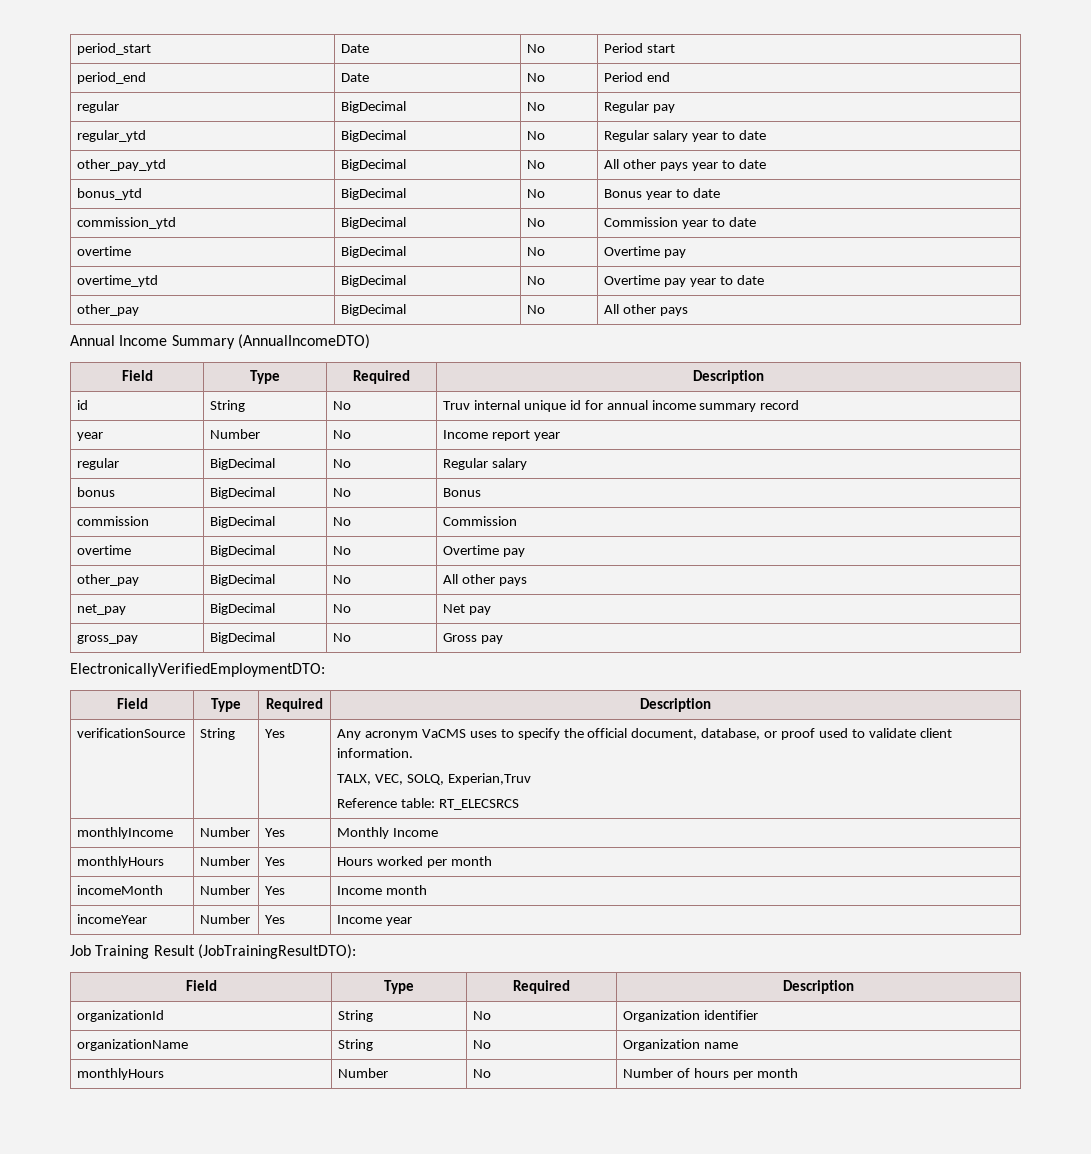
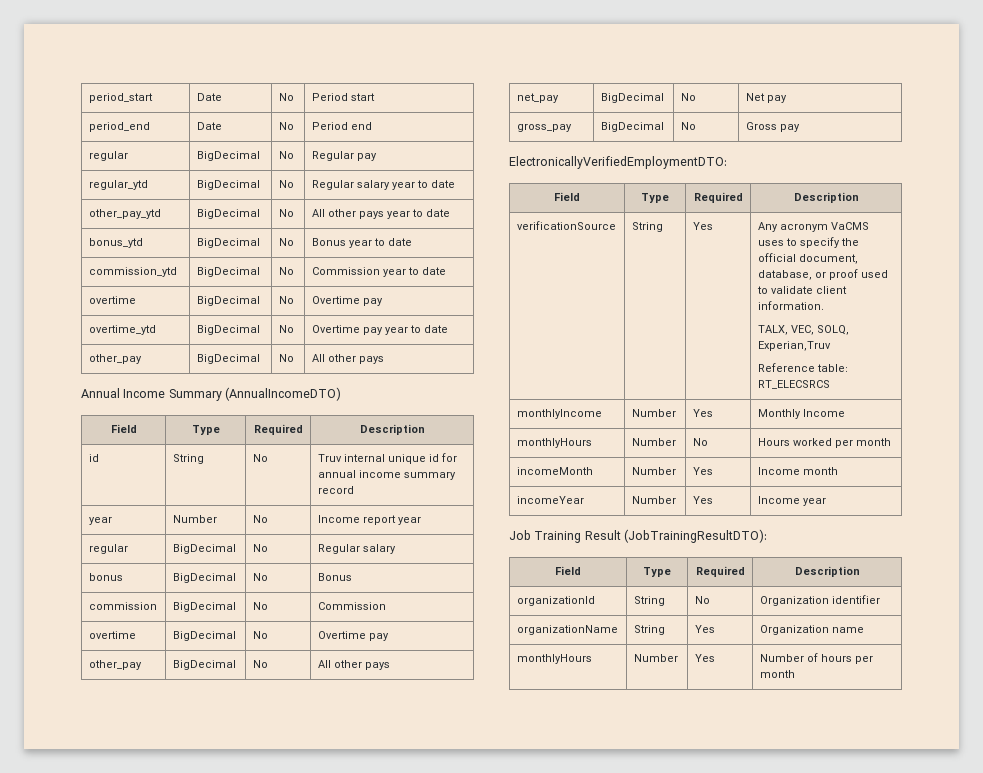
- monthlyHours | Number | Yes | Hours worked per month
+ monthlyHours | Number | No | Hours worked per month
- organizationName | String | No | Organization name
+ organizationName | String | Yes | Organization name
- monthlyHours | Number | No | Number of hours per month
+ monthlyHours | Number | Yes | Number of hours per month

